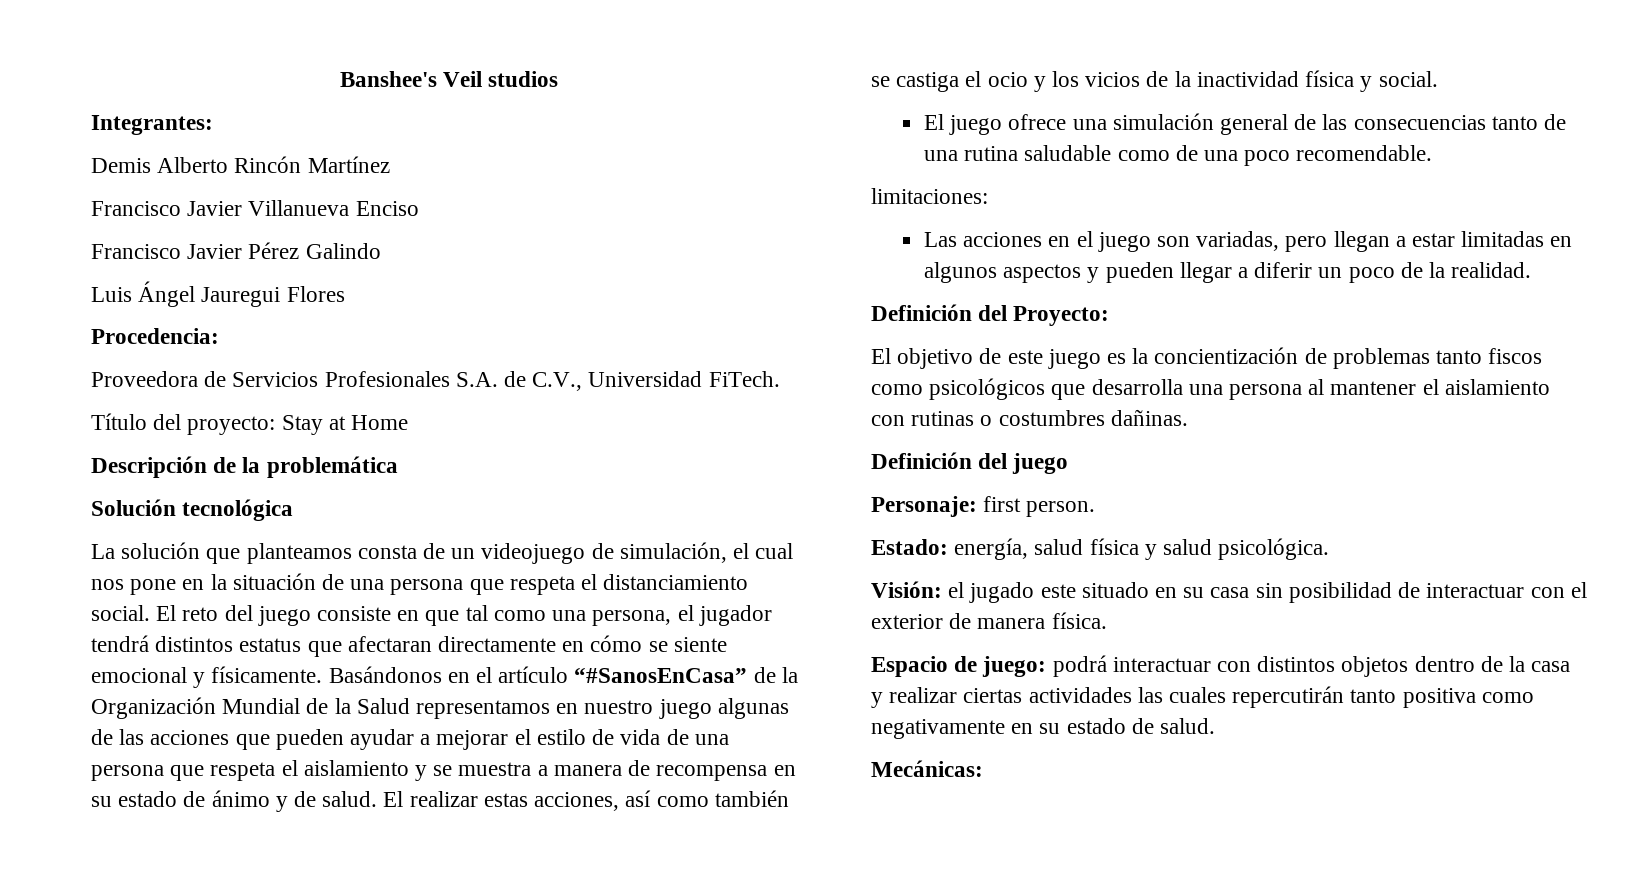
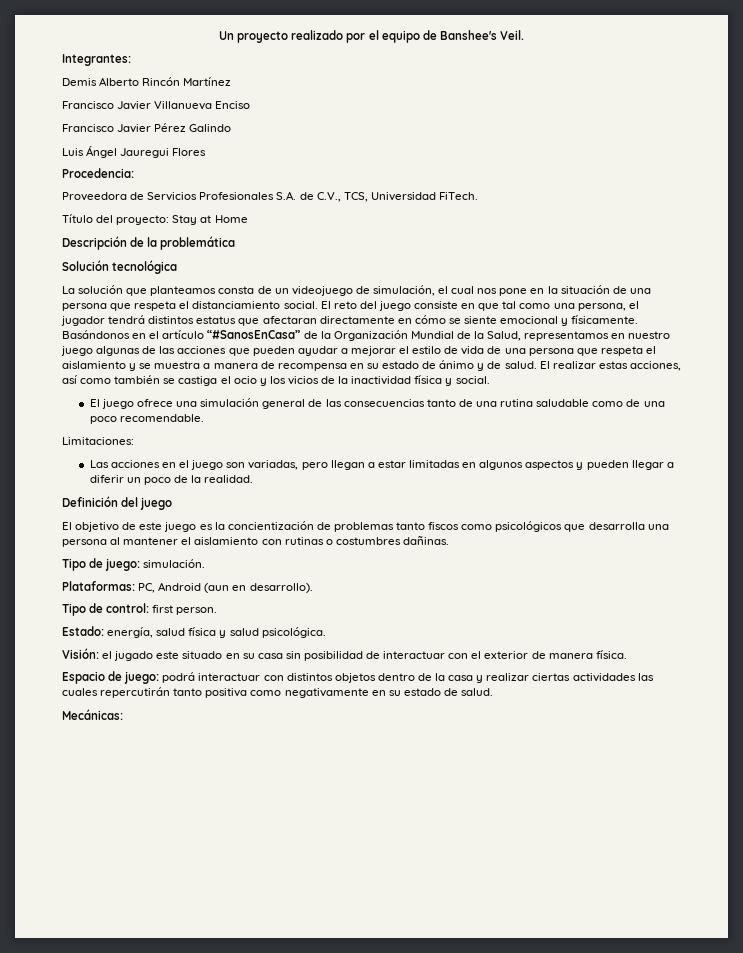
- Banshee's Veil studios
+ Un proyecto realizado por el equipo de Banshee's Veil.
- Proveedora de Servicios Profesionales S.A. de C.V., Universidad FiTech.
+ Proveedora de Servicios Profesionales S.A. de C.V., TCS, Universidad FiTech.
- Basándonos en el artículo “#SanosEnCasa” de la Organización Mundial de la Salud representamos en nuestro juego algunas de las acciones que pueden ayudar a mejorar el estilo de vida de una persona que respeta el aislamiento y se muestra a manera de recompensa en su estado de ánimo y de salud.
+ Basándonos en el artículo “#SanosEnCasa” de la Organización Mundial de la Salud, representamos en nuestro juego algunas de las acciones que pueden ayudar a mejorar el estilo de vida de una persona que respeta el aislamiento y se muestra a manera de recompensa en su estado de ánimo y de salud.
- limitaciones:
+ Limitaciones:
- Definición del Proyecto:
+ Definición del juego
- Definición del juego
- Personaje: first person.
+ Tipo de juego: simulación.
+ Plataformas: PC, Android (aun en desarrollo).
+ Tipo de control: first person.

